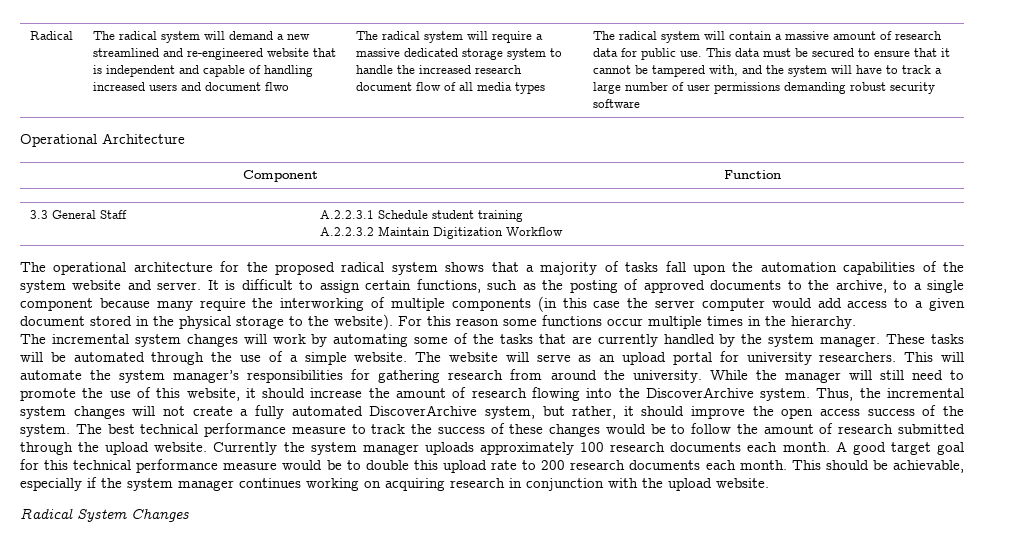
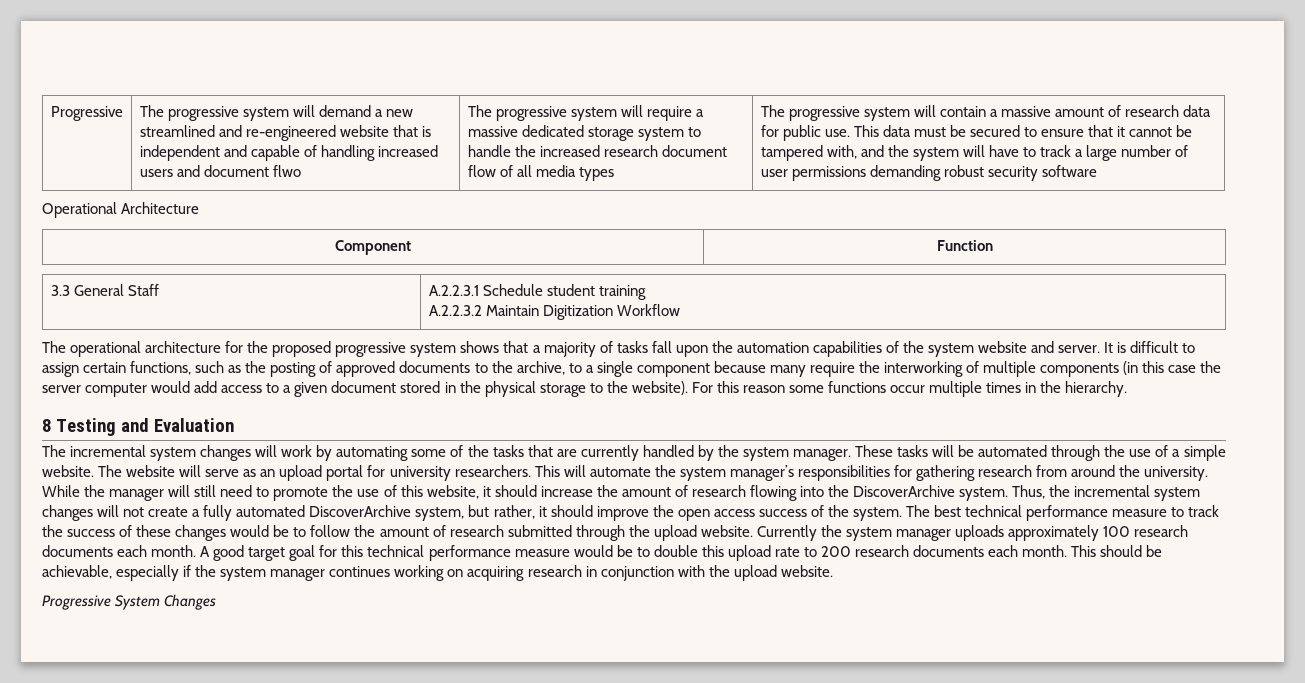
- Radical | The radical system will demand a new streamlined and re-engineered website that is independent and capable of handling increased users and document flwo
+ Progressive | The progressive system will demand a new streamlined and re-engineered website that is independent and capable of handling increased users and document flwo
- The radical system will require a massive dedicated storage system to handle the increased research document flow of all media types
+ The progressive system will require a massive dedicated storage system to handle the increased research document flow of all media types
- The radical system will contain a massive amount of research data for public use.
+ The progressive system will contain a massive amount of research data for public use.
- The operational architecture for the proposed radical system shows that a majority of tasks fall upon the automation capabilities of the system website and server.
+ The operational architecture for the proposed progressive system shows that a majority of tasks fall upon the automation capabilities of the system website and server.
+ 8 Testing and Evaluation
- Radical System Changes
+ Progressive System Changes

